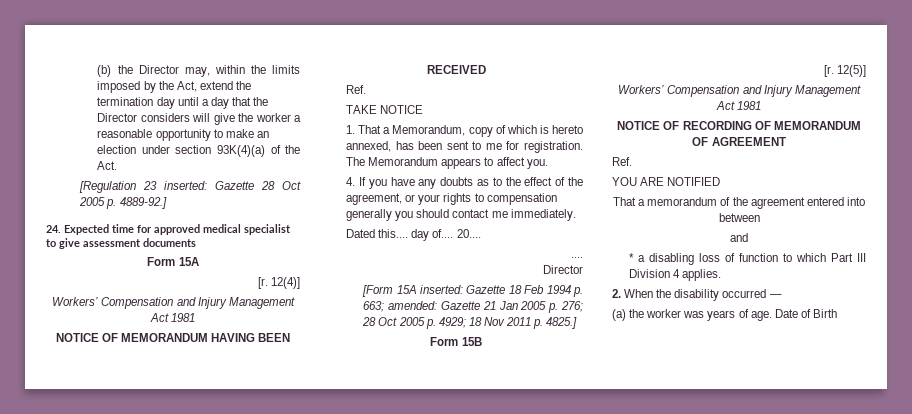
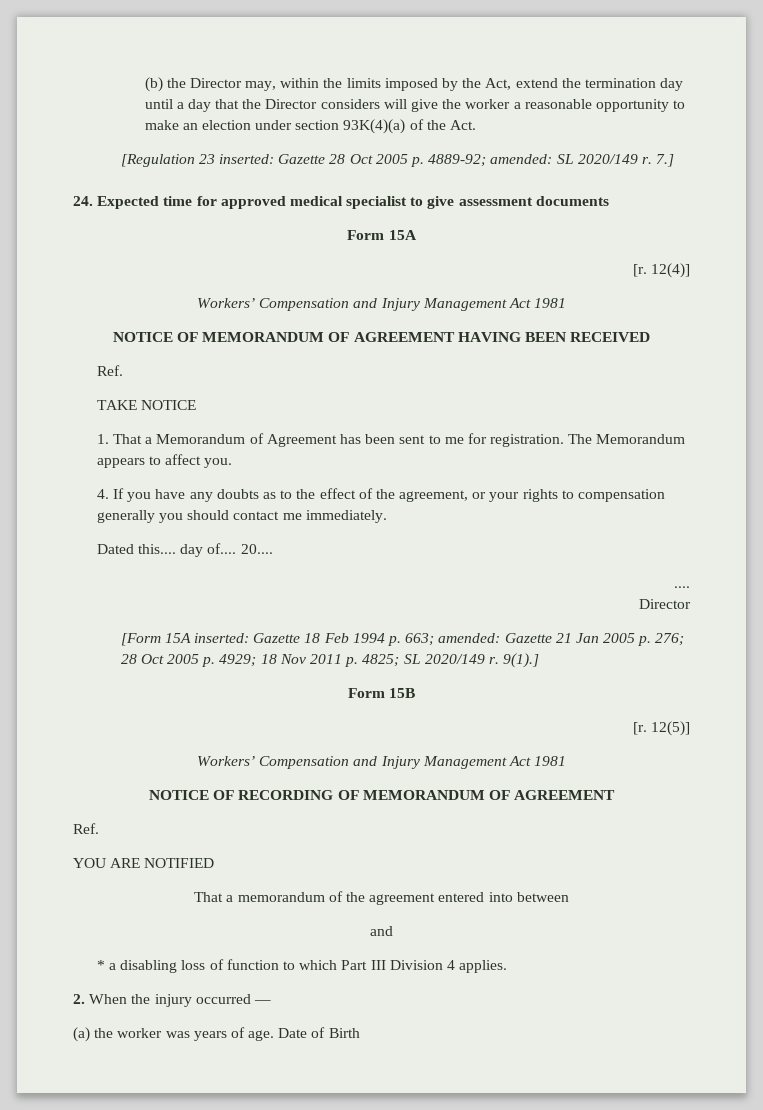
- [Regulation 23 inserted: Gazette 28 Oct 2005 p. 4889-92.]
+ [Regulation 23 inserted: Gazette 28 Oct 2005 p. 4889-92; amended: SL 2020/149 r. 7.]
- NOTICE OF MEMORANDUM HAVING BEEN RECEIVED
+ NOTICE OF MEMORANDUM OF AGREEMENT HAVING BEEN RECEIVED
- 1. That a Memorandum, copy of which is hereto annexed, has been sent to me for registration.
+ 1. That a Memorandum of Agreement has been sent to me for registration.
- [Form 15A inserted: Gazette 18 Feb 1994 p. 663; amended: Gazette 21 Jan 2005 p. 276; 28 Oct 2005 p. 4929; 18 Nov 2011 p. 4825.]
+ [Form 15A inserted: Gazette 18 Feb 1994 p. 663; amended: Gazette 21 Jan 2005 p. 276; 28 Oct 2005 p. 4929; 18 Nov 2011 p. 4825; SL 2020/149 r. 9(1).]
- 2. When the disability occurred —
+ 2. When the injury occurred —

